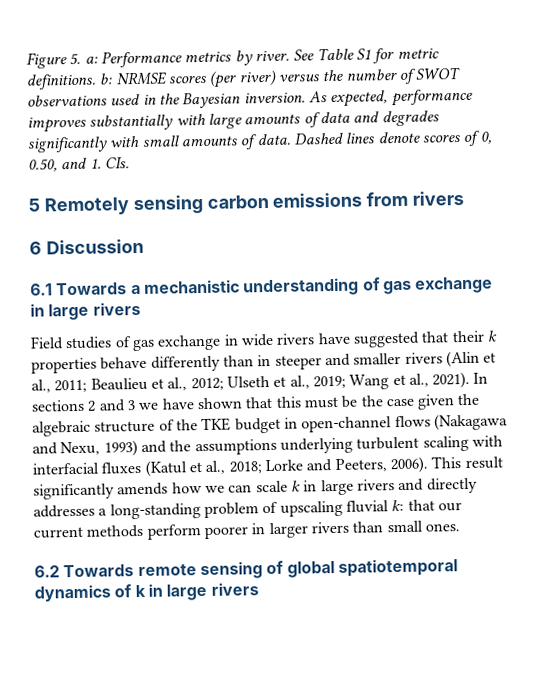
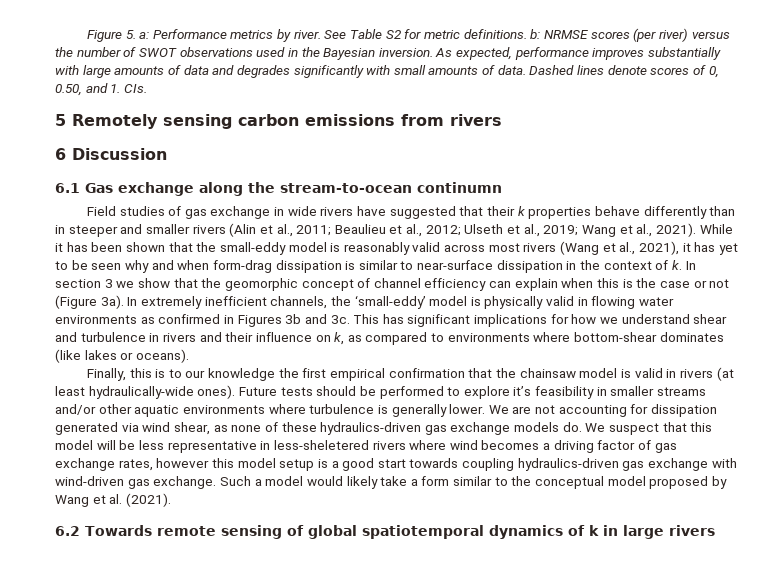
- See Table S1 for metric definitions. b: NRMSE scores (per river) versus the number of SWOT observations used in the Bayesian inversion.
+ See Table S2 for metric definitions. b: NRMSE scores (per river) versus the number of SWOT observations used in the Bayesian inversion.
- 6.1 Towards a mechanistic understanding of gas exchange in large rivers
+ 6.1 Gas exchange along the stream-to-ocean continumn
- In sections 2 and 3 we have shown that this must be the case given the algebraic structure of the TKE budget in open-channel flows (Nakagawa and Nexu, 1993) and the assumptions underlying turbulent scaling with interfacial fluxes (Katul et al., 2018; Lorke and Peeters, 2006). This result significantly amends how we can scale k in large rivers and directly addresses a long-standing problem of upscaling fluvial k: that our current methods perform poorer in larger rivers than small ones.
+ While it has been shown that the small-eddy model is reasonably valid across most rivers (Wang et al., 2021), it has yet to be seen why and when form-drag dissipation is similar to near-surface dissipation in the context of k. In section 3 we show that the geomorphic concept of channel efficiency can explain when this is the case or not (Figure 3a). In extremely inefficient channels, the ‘small-eddy’ model is physically valid in flowing water environments as confirmed in Figures 3b and 3c. This has significant implications for how we understand shear and turbulence in rivers and their influence on k, as compared to environments where bottom-shear dominates (like lakes or oceans).
+ Finally, this is to our knowledge the first empirical confirmation that the chainsaw model is valid in rivers (at least hydraulically-wide ones). Future tests should be performed to explore it’s feasibility in smaller streams and/or other aquatic environments where turbulence is generally lower. We are not accounting for dissipation generated via wind shear, as none of these hydraulics-driven gas exchange models do. We suspect that this model will be less representative in less-sheletered rivers where wind becomes a driving factor of gas exchange rates, however this model setup is a good start towards coupling hydraulics-driven gas exchange with wind-driven gas exchange. Such a model would likely take a form similar to the conceptual model proposed by Wang et al. (2021).

